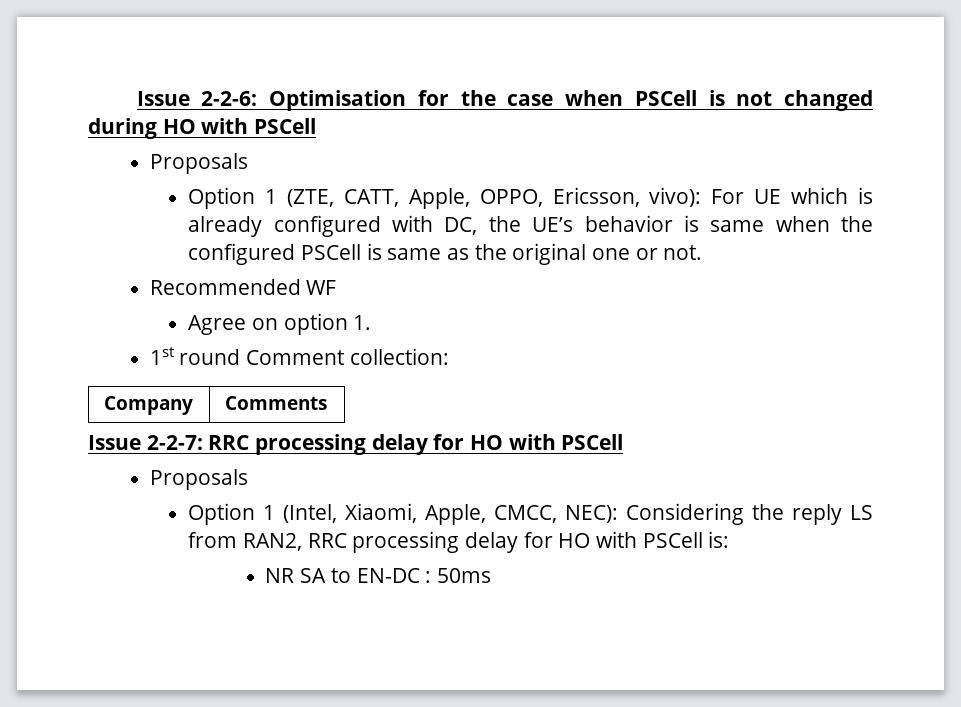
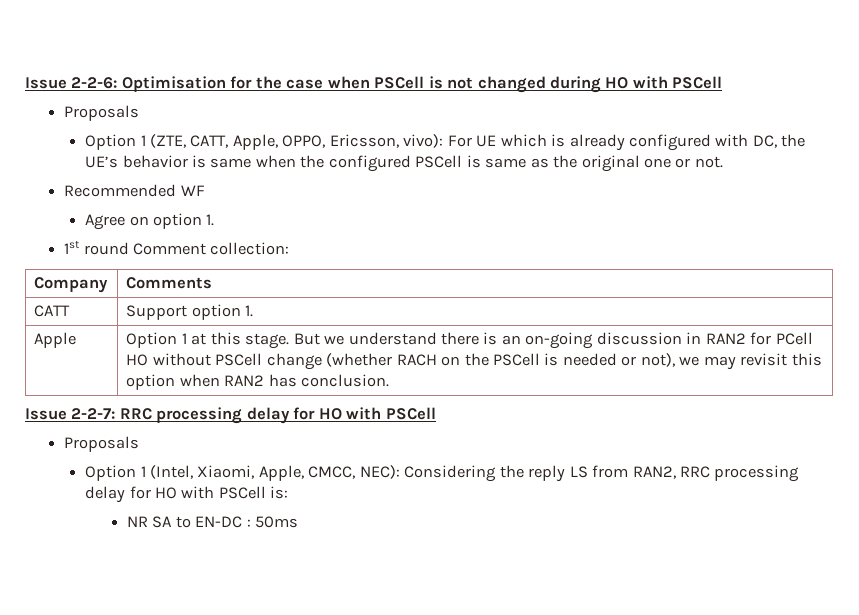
+ CATT | Support option 1.
+ Apple | Option 1 at this stage. But we understand there is an on-going discussion in RAN2 for PCell HO without PSCell change (whether RACH on the PSCell is needed or not), we may revisit this option when RAN2 has conclusion.

